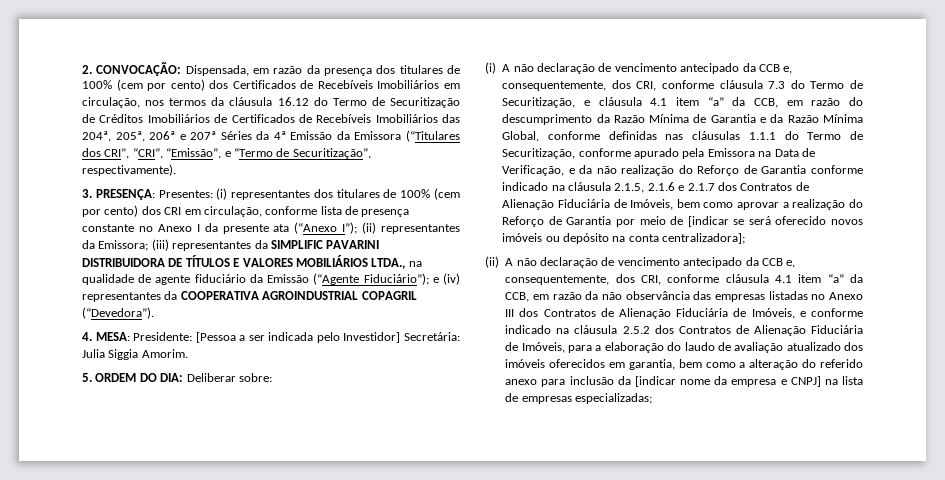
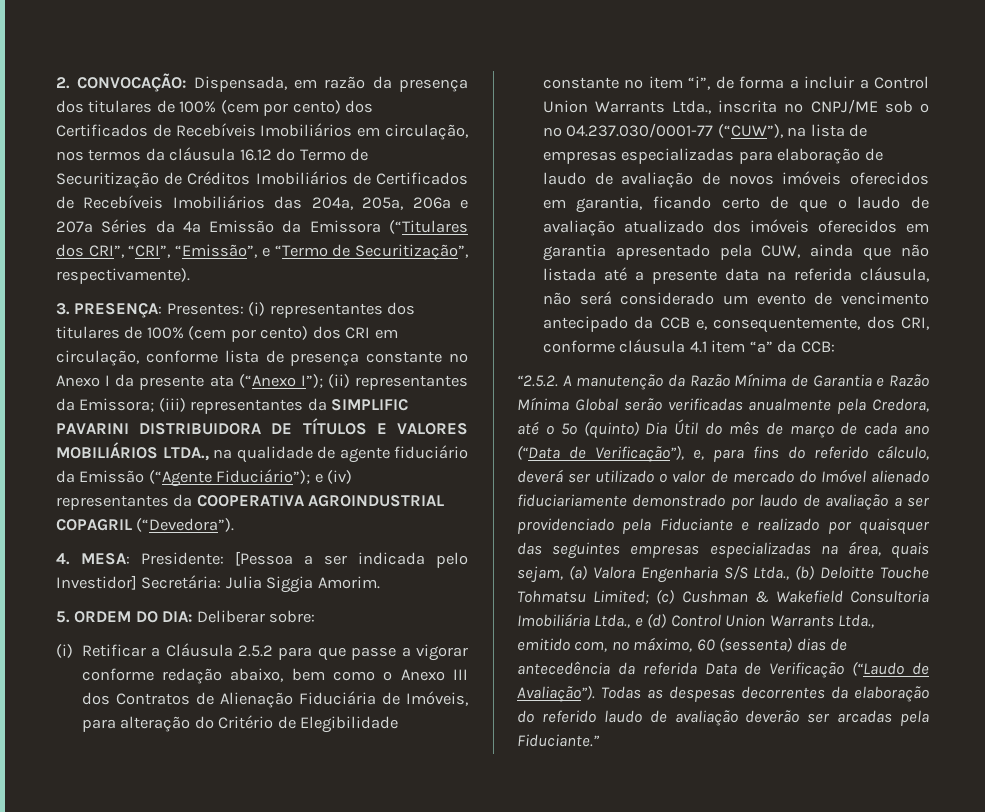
- (i) A não declaração de vencimento antecipado da CCB e, consequentemente, dos CRI, conforme cláusula 7.3 do Termo de Securitização, e cláusula 4.1 item “a” da CCB, em razão do descumprimento da Razão Mínima de Garantia e da Razão Mínima Global, conforme definidas nas cláusulas 1.1.1 do Termo de Securitização, conforme apurado pela Emissora na Data de Verificação, e da não realização do Reforço de Garantia conforme indicado na cláusula 2.1.5, 2.1.6 e 2.1.7 dos Contratos de Alienação Fiduciária de Imóveis, bem como aprovar a realização do Reforço de Garantia por meio de [indicar se será oferecido novos imóveis ou depósito na conta centralizadora];
- (ii) A não declaração de vencimento antecipado da CCB e, consequentemente, dos CRI, conforme cláusula 4.1 item “a” da CCB, em razão da não observância das empresas listadas no Anexo III dos Contratos de Alienação Fiduciária de Imóveis, e conforme indicado na cláusula 2.5.2 dos Contratos de Alienação Fiduciária de Imóveis, para a elaboração do laudo de avaliação atualizado dos imóveis oferecidos em garantia, bem como a alteração do referido anexo para inclusão da [indicar nome da empresa e CNPJ] na lista de empresas especializadas;
+ (i) Retificar a Cláusula 2.5.2 para que passe a vigorar conforme redação abaixo, bem como o Anexo III dos Contratos de Alienação Fiduciária de Imóveis, para alteração do Critério de Elegibilidade constante no item “i”, de forma a incluir a Control Union Warrants Ltda., inscrita no CNPJ/ME sob o nº 04.237.030/0001-77 (“CUW”), na lista de empresas especializadas para elaboração de laudo de avaliação de novos imóveis oferecidos em garantia, ficando certo de que o laudo de avaliação atualizado dos imóveis oferecidos em garantia apresentado pela CUW, ainda que não listada até a presente data na referida cláusula, não será considerado um evento de vencimento antecipado da CCB e, consequentemente, dos CRI, conforme cláusula 4.1 item “a” da CCB:
+ “2.5.2. A manutenção da Razão Mínima de Garantia e Razão Mínima Global serão verificadas anualmente pela Credora, até o 5º (quinto) Dia Útil do mês de março de cada ano (“Data de Verificação”), e, para fins do referido cálculo, deverá ser utilizado o valor de mercado do Imóvel alienado fiduciariamente demonstrado por laudo de avaliação a ser providenciado pela Fiduciante e realizado por quaisquer das seguintes empresas especializadas na área, quais sejam, (a) Valora Engenharia S/S Ltda., (b) Deloitte Touche Tohmatsu Limited; (c) Cushman & Wakefield Consultoria Imobiliária Ltda., e (d) Control Union Warrants Ltda., emitido com, no máximo, 60 (sessenta) dias de antecedência da referida Data de Verificação (“Laudo de Avaliação”). Todas as despesas decorrentes da elaboração do referido laudo de avaliação deverão ser arcadas pela Fiduciante.”

